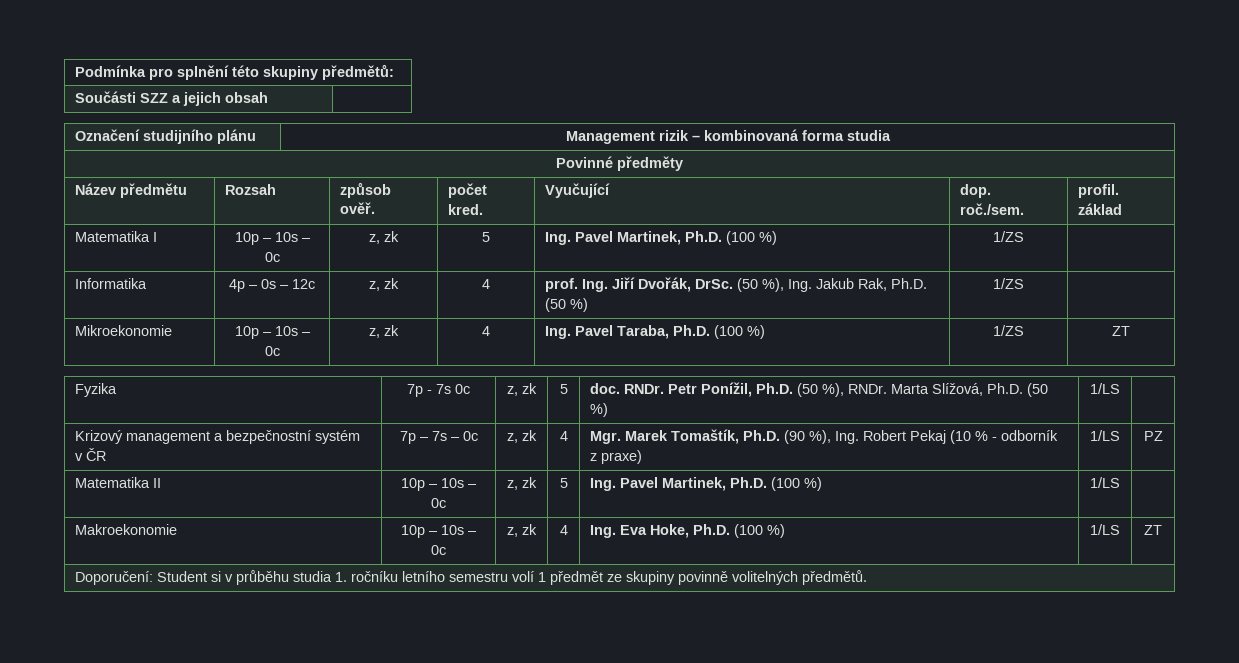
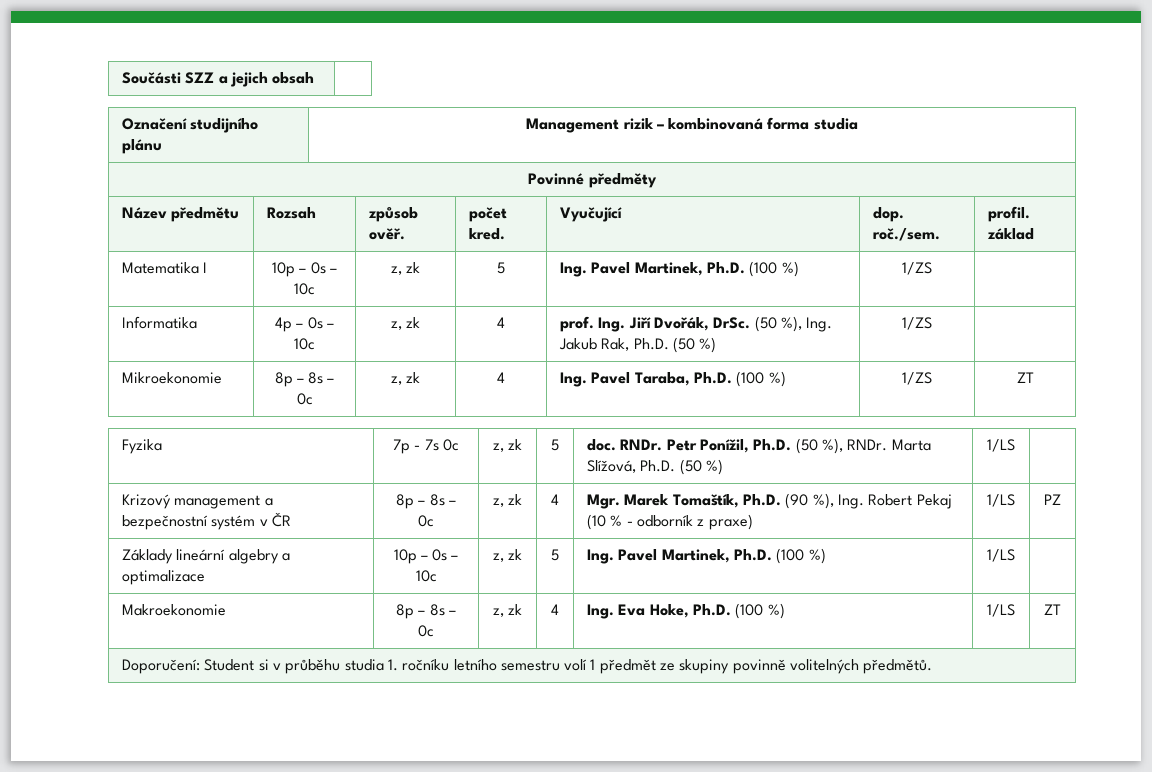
- Podmínka pro splnění této skupiny předmětů:
- Matematika I | 10p – 10s – 0c | z, zk | 5 | Ing. Pavel Martinek, Ph.D. (100 %) | 1/ZS |
+ Matematika I | 10p – 0s – 10c | z, zk | 5 | Ing. Pavel Martinek, Ph.D. (100 %) | 1/ZS |
- Informatika | 4p – 0s – 12c | z, zk | 4 | prof. Ing. Jiří Dvořák, DrSc. (50 %), Ing. Jakub Rak, Ph.D. (50 %) | 1/ZS |
+ Informatika | 4p – 0s – 10c | z, zk | 4 | prof. Ing. Jiří Dvořák, DrSc. (50 %), Ing. Jakub Rak, Ph.D. (50 %) | 1/ZS |
- Mikroekonomie | 10p – 10s – 0c | z, zk | 4 | Ing. Pavel Taraba, Ph.D. (100 %) | 1/ZS | ZT
+ Mikroekonomie | 8p – 8s – 0c | z, zk | 4 | Ing. Pavel Taraba, Ph.D. (100 %) | 1/ZS | ZT
- Krizový management a bezpečnostní systém v ČR | 7p – 7s – 0c | z, zk | 4 | Mgr. Marek Tomaštík, Ph.D. (90 %), Ing. Robert Pekaj (10 % - odborník z praxe) | 1/LS | PZ
+ Krizový management a bezpečnostní systém v ČR | 8p – 8s – 0c | z, zk | 4 | Mgr. Marek Tomaštík, Ph.D. (90 %), Ing. Robert Pekaj (10 % - odborník z praxe) | 1/LS | PZ
- Matematika II | 10p – 10s – 0c | z, zk | 5 | Ing. Pavel Martinek, Ph.D. (100 %) | 1/LS |
+ Základy lineární algebry a optimalizace | 10p – 0s – 10c | z, zk | 5 | Ing. Pavel Martinek, Ph.D. (100 %) | 1/LS |
- Makroekonomie | 10p – 10s – 0c | z, zk | 4 | Ing. Eva Hoke, Ph.D. (100 %) | 1/LS | ZT
+ Makroekonomie | 8p – 8s – 0c | z, zk | 4 | Ing. Eva Hoke, Ph.D. (100 %) | 1/LS | ZT

